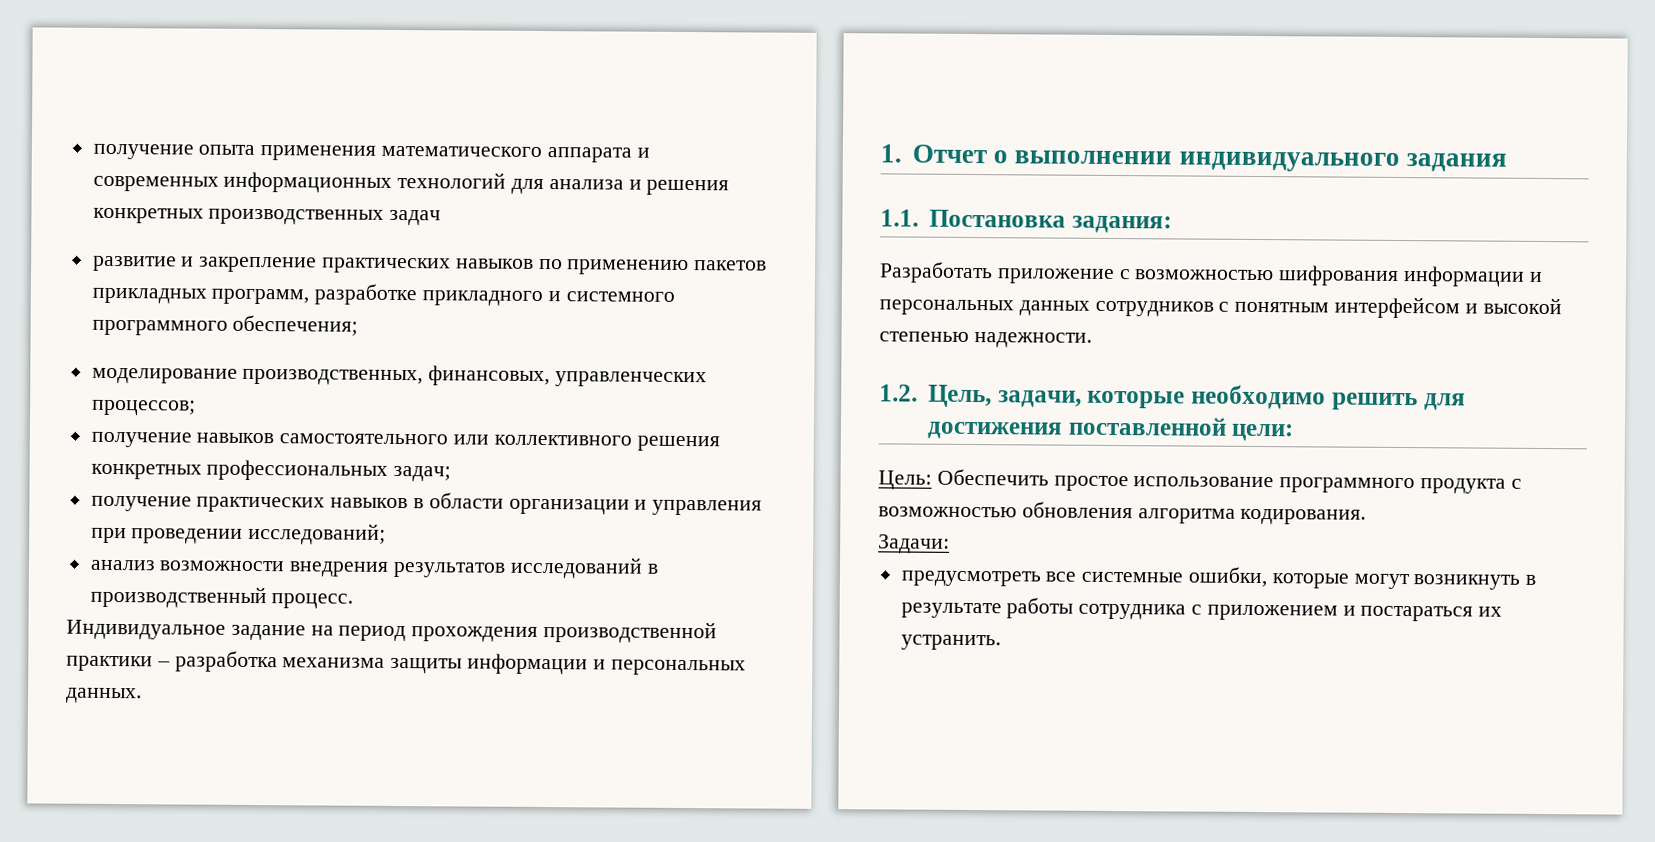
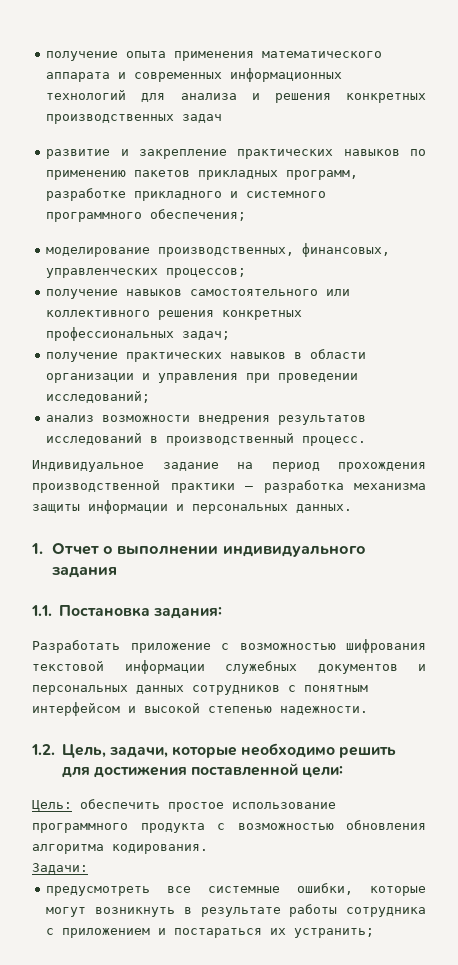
- Разработать приложение с возможностью шифрования информации и персональных данных сотрудников с понятным интерфейсом и высокой степенью надежности.
+ Разработать приложение с возможностью шифрования текстовой информации служебных документов и персональных данных сотрудников с понятным интерфейсом и высокой степенью надежности.
- Цель: Обеспечить простое использование программного продукта с возможностью обновления алгоритма кодирования.
+ Цель: обеспечить простое использование программного продукта с возможностью обновления алгоритма кодирования.
- предусмотреть все системные ошибки, которые могут возникнуть в результате работы сотрудника с приложением и постараться их устранить.
+ предусмотреть все системные ошибки, которые могут возникнуть в результате работы сотрудника с приложением и постараться их устранить;

